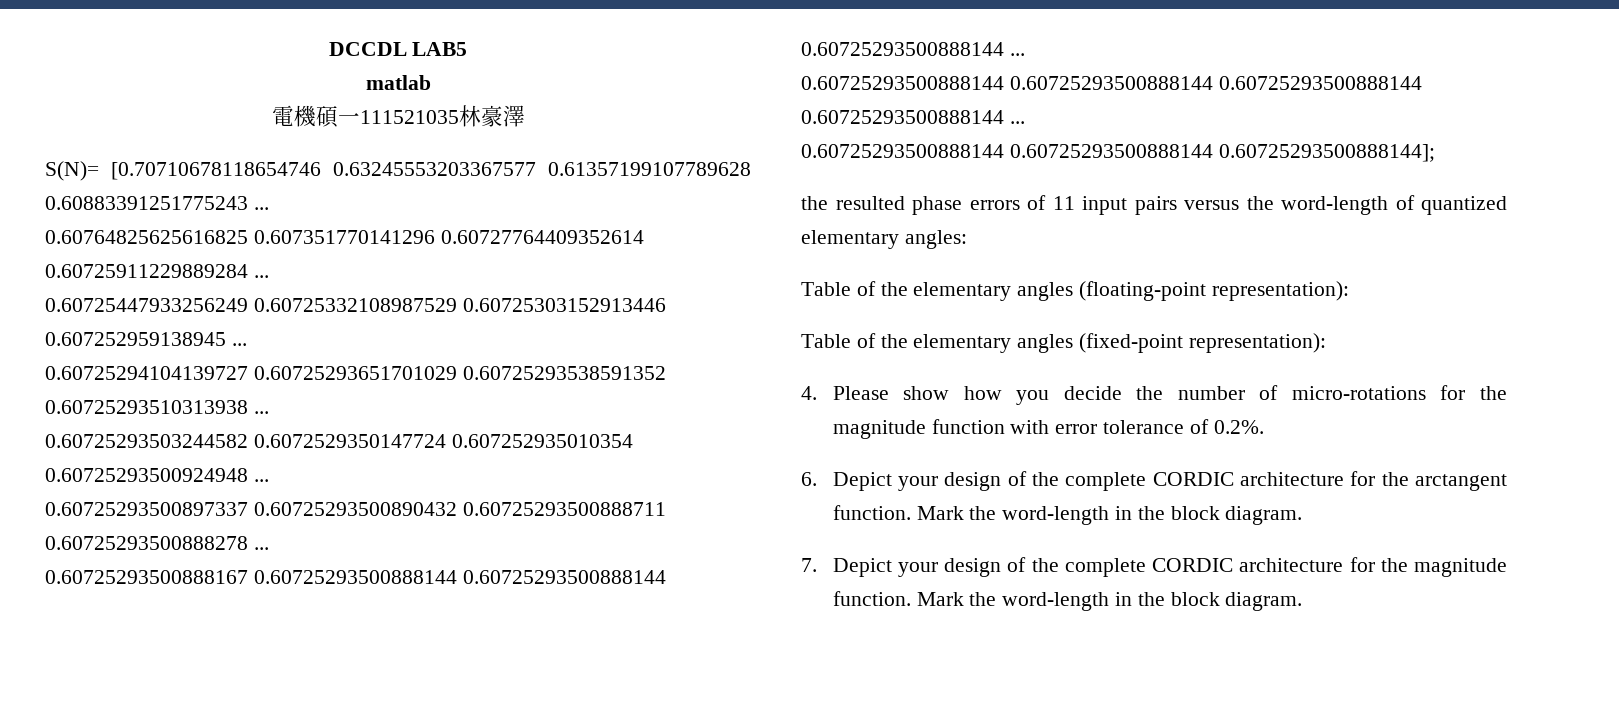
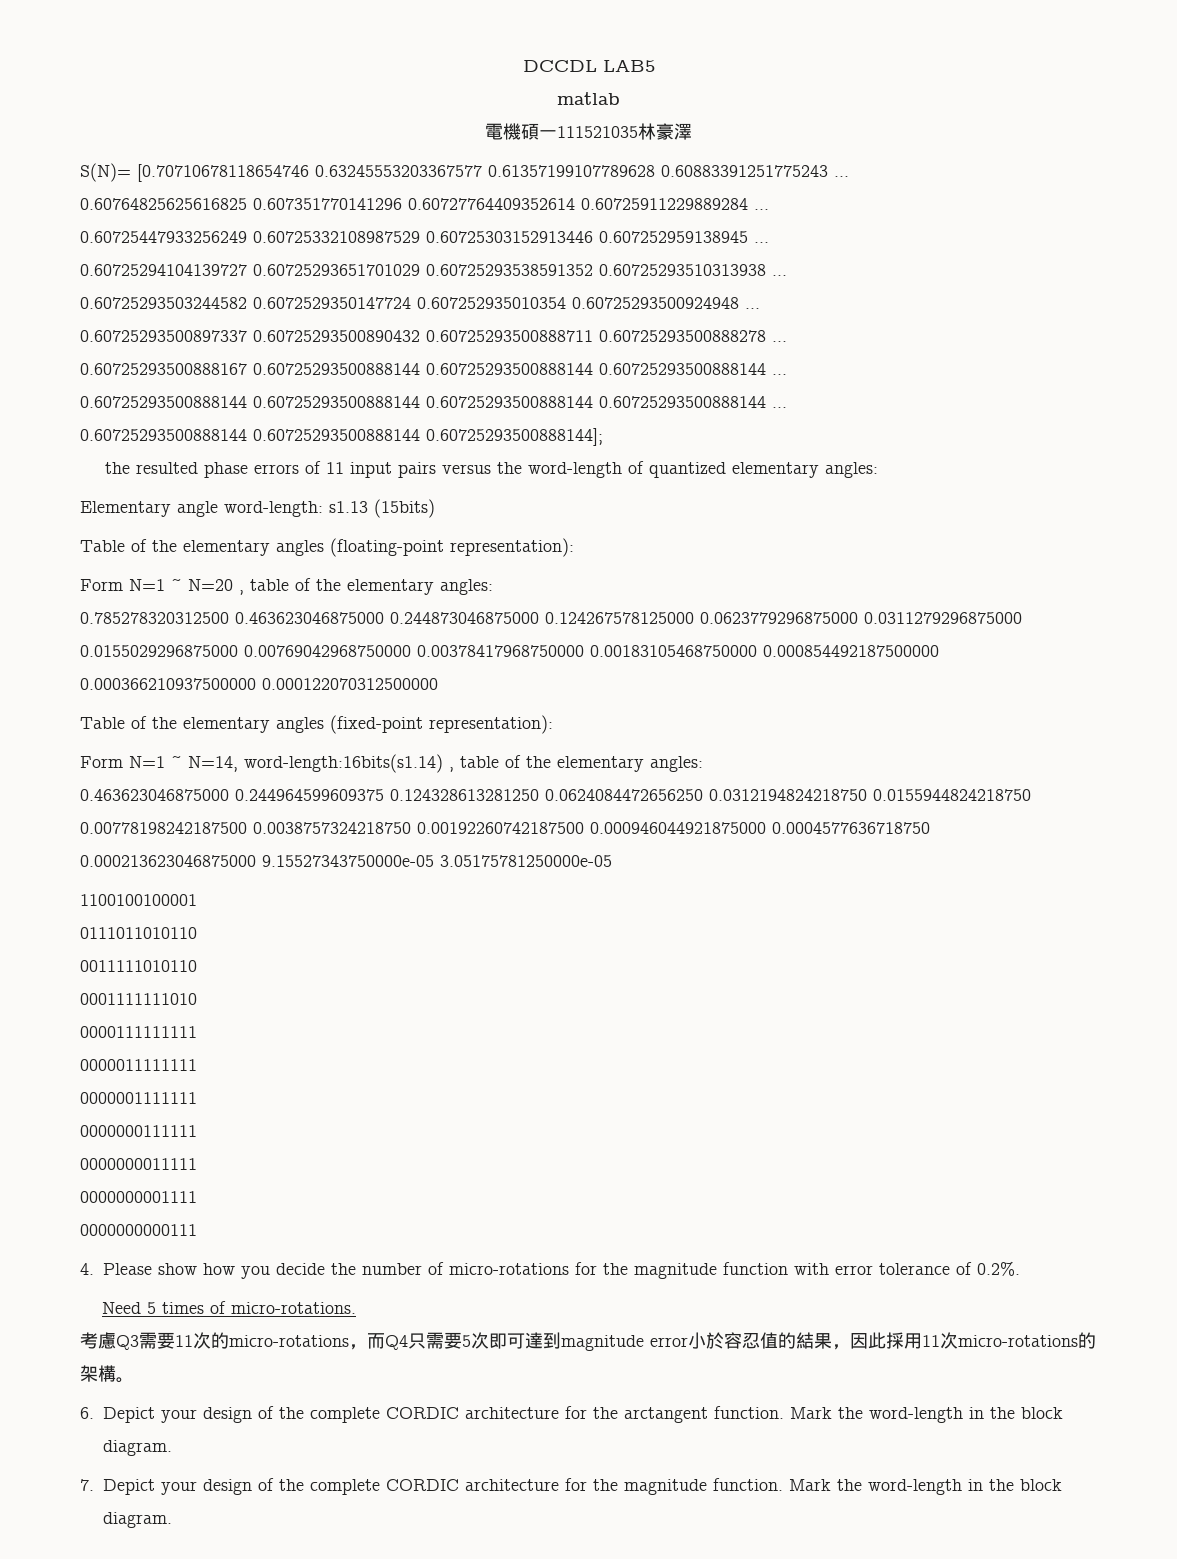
+ Elementary angle word-length: s1.13 (15bits)
+ Form N=1 ~ N=20 , table of the elementary angles:
+ 0.785278320312500 0.463623046875000 0.244873046875000 0.124267578125000 0.0623779296875000 0.0311279296875000 0.0155029296875000 0.00769042968750000 0.00378417968750000 0.00183105468750000 0.000854492187500000 0.000366210937500000 0.000122070312500000
+ Form N=1 ~ N=14, word-length:16bits(s1.14) , table of the elementary angles:
+ 0.463623046875000 0.244964599609375 0.124328613281250 0.0624084472656250 0.0312194824218750 0.0155944824218750 0.00778198242187500 0.0038757324218750 0.00192260742187500 0.000946044921875000 0.0004577636718750 0.000213623046875000 9.15527343750000e-05 3.05175781250000e-05
+ 1100100100001
+ 0111011010110
+ 0011111010110
+ 0001111111010
+ 0000111111111
+ 0000011111111
+ 0000001111111
+ 0000000111111
+ 0000000011111
+ 0000000001111
+ 0000000000111
+ Need 5 times of micro-rotations.
+ 考慮Q3需要11次的micro-rotations，而Q4只需要5次即可達到magnitude error小於容忍值的結果，因此採用11次micro-rotations的架構。

